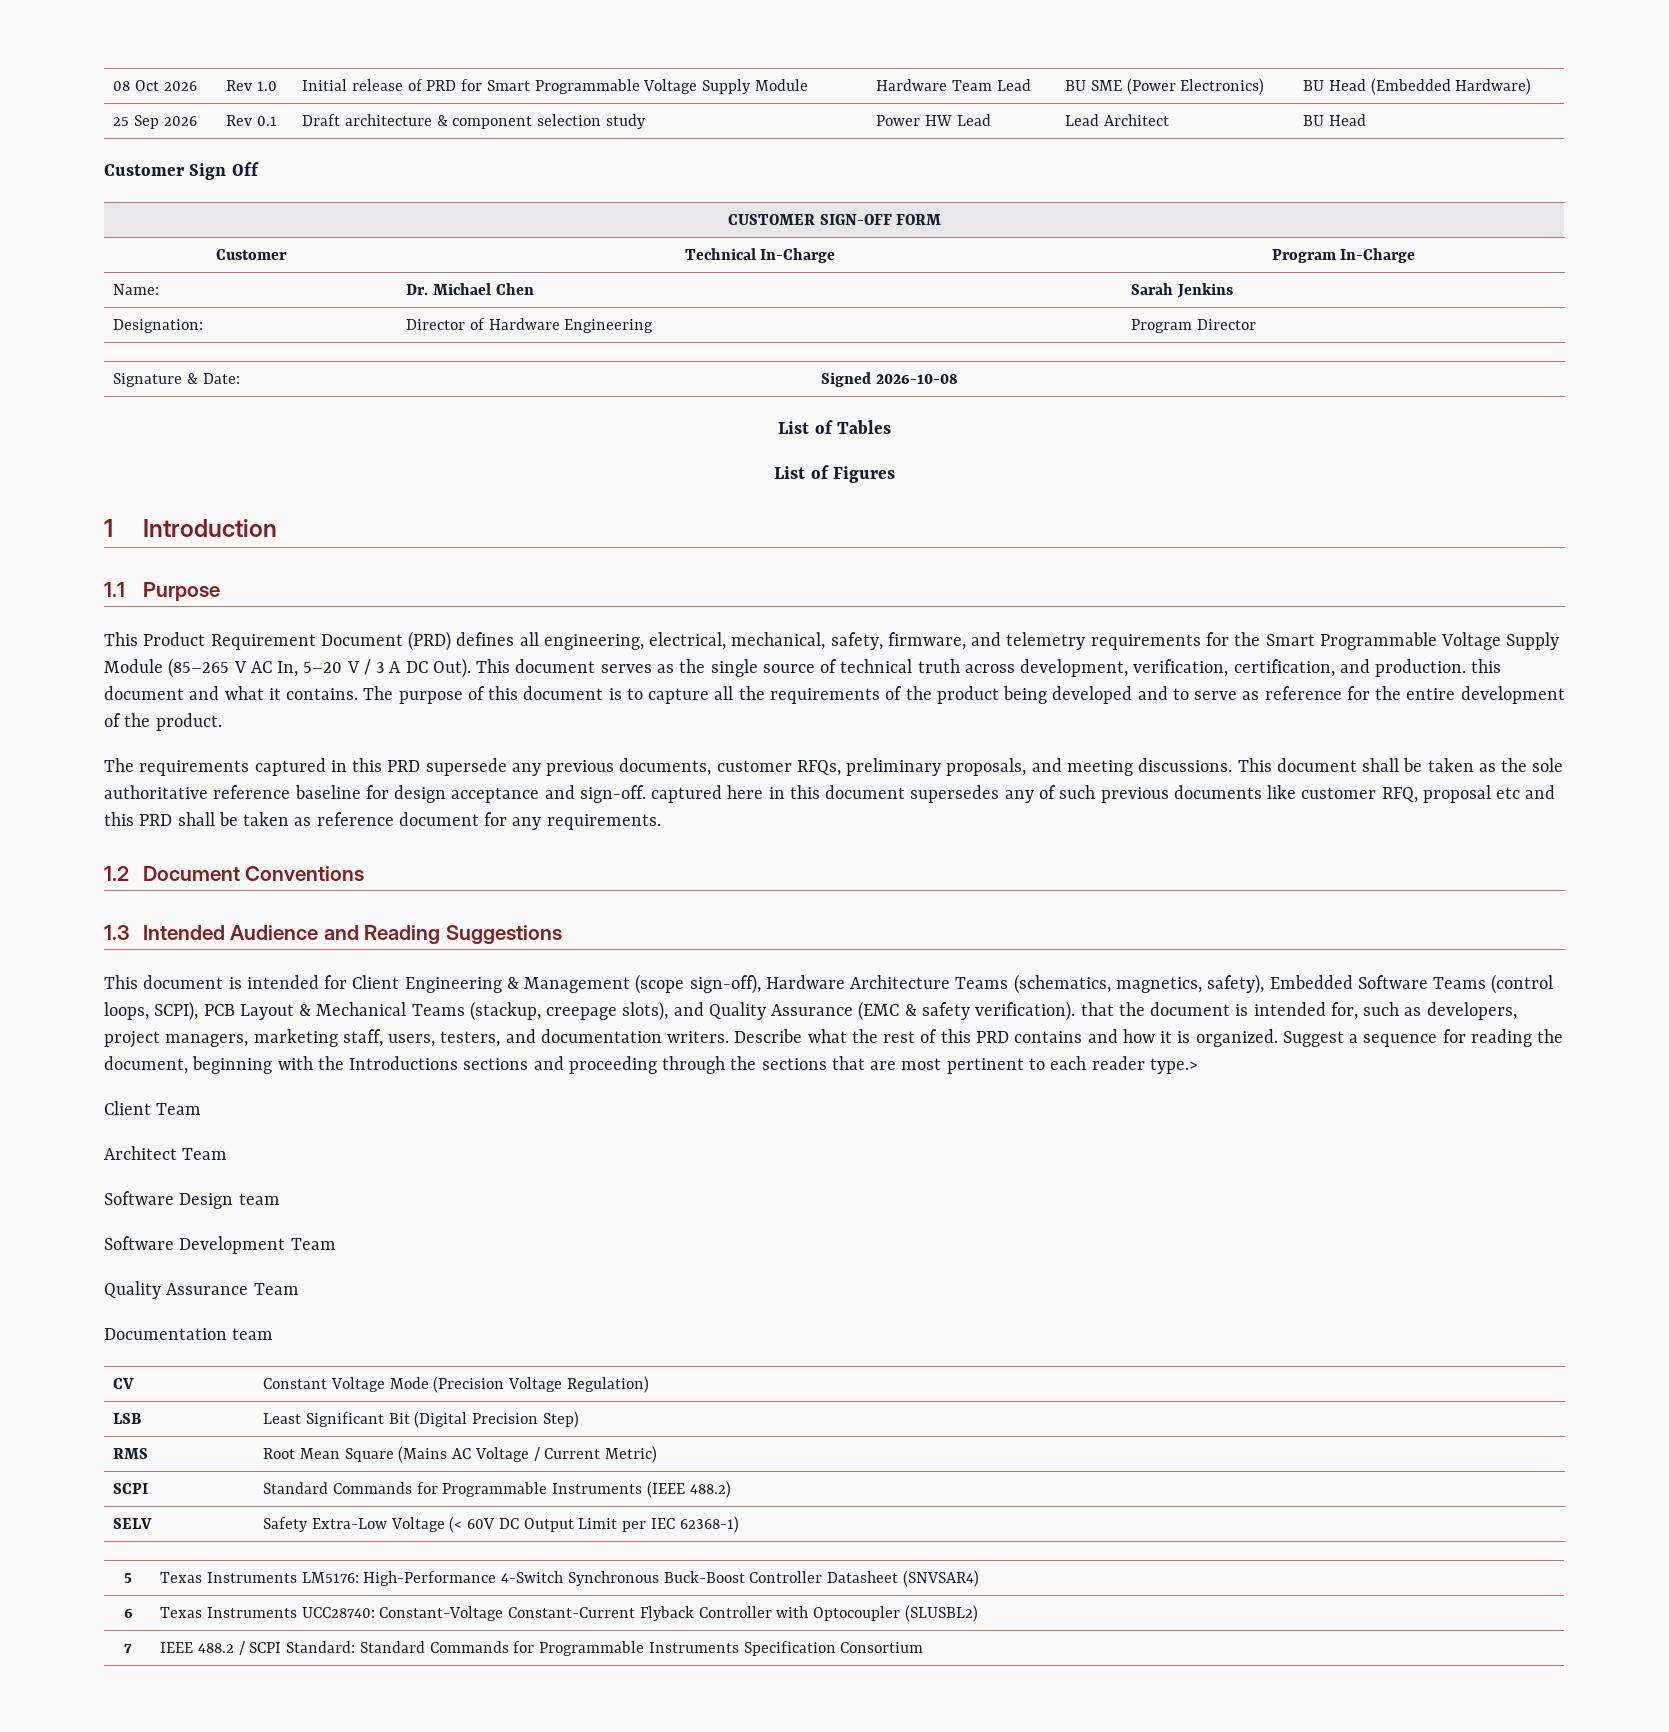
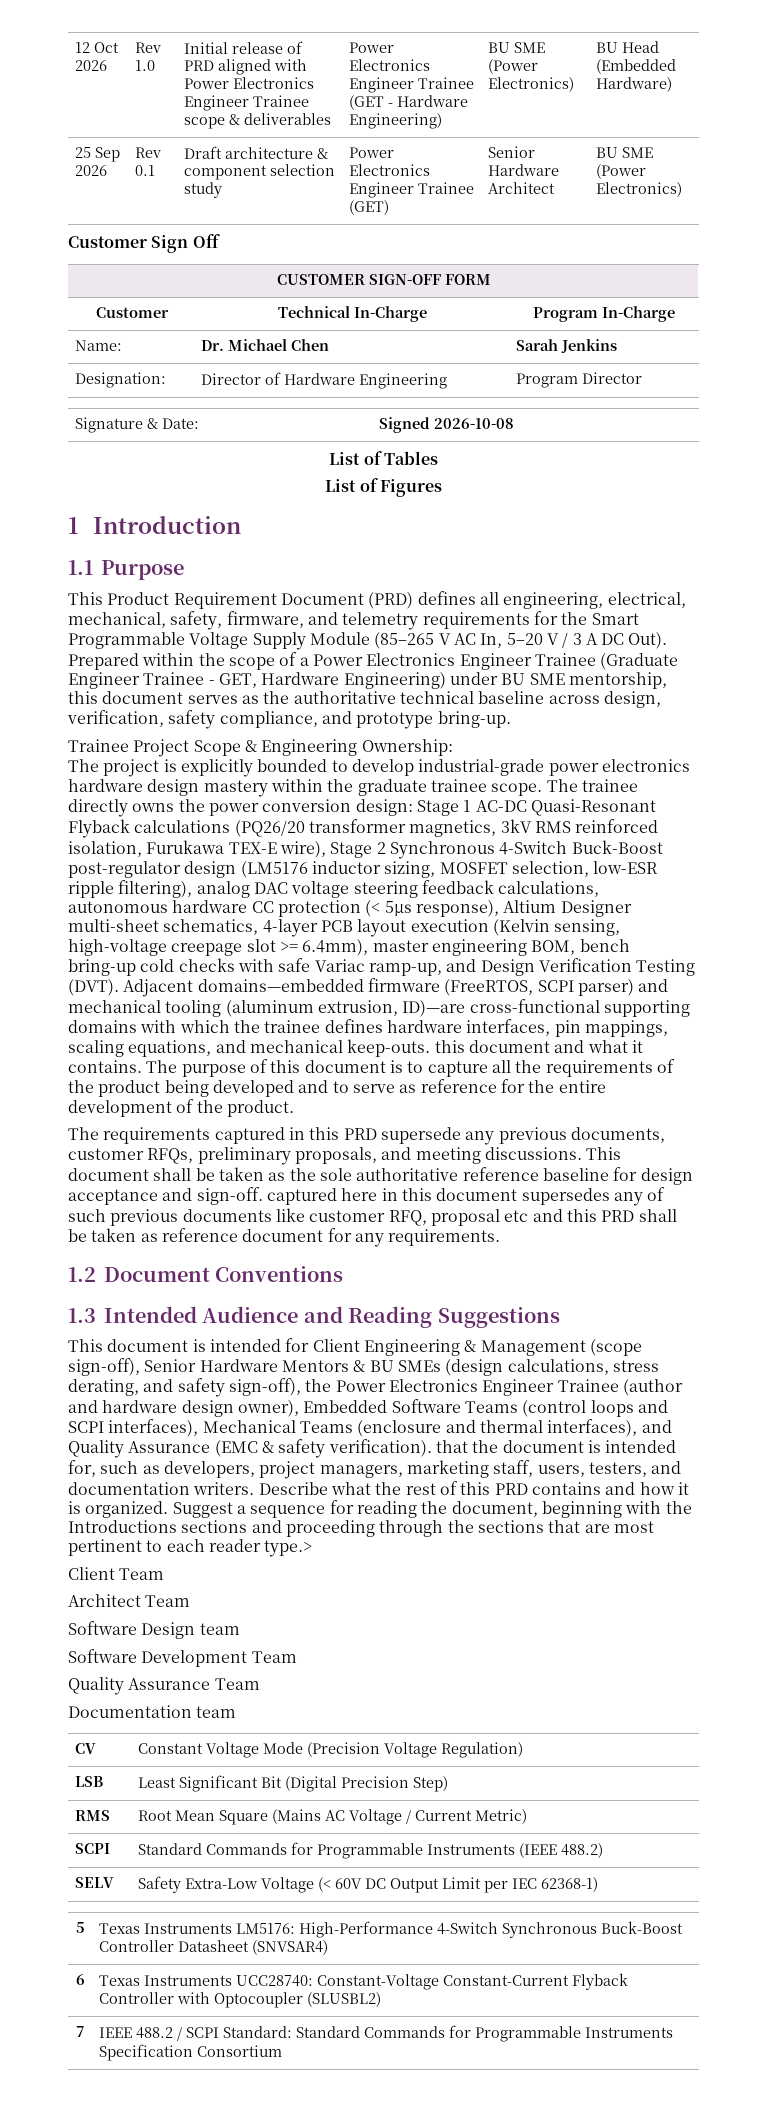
- 08 Oct 2026 | Rev 1.0 | Initial release of PRD for Smart Programmable Voltage Supply Module | Hardware Team Lead | BU SME (Power Electronics) | BU Head (Embedded Hardware)
+ 12 Oct 2026 | Rev 1.0 | Initial release of PRD aligned with Power Electronics Engineer Trainee scope & deliverables | Power Electronics Engineer Trainee (GET - Hardware Engineering) | BU SME (Power Electronics) | BU Head (Embedded Hardware)
- 25 Sep 2026 | Rev 0.1 | Draft architecture & component selection study | Power HW Lead | Lead Architect | BU Head
+ 25 Sep 2026 | Rev 0.1 | Draft architecture & component selection study | Power Electronics Engineer Trainee (GET) | Senior Hardware Architect | BU SME (Power Electronics)
- This document serves as the single source of technical truth across development, verification, certification, and production. this document and what it contains.
+ Prepared within the scope of a Power Electronics Engineer Trainee (Graduate Engineer Trainee - GET, Hardware Engineering) under BU SME mentorship, this document serves as the authoritative technical baseline across design, verification, safety compliance, and prototype bring-up.
+ Trainee Project Scope & Engineering Ownership:
+ The project is explicitly bounded to develop industrial-grade power electronics hardware design mastery within the graduate trainee scope. The trainee directly owns the power conversion design: Stage 1 AC-DC Quasi-Resonant Flyback calculations (PQ26/20 transformer magnetics, 3kV RMS reinforced isolation, Furukawa TEX-E wire), Stage 2 Synchronous 4-Switch Buck-Boost post-regulator design (LM5176 inductor sizing, MOSFET selection, low-ESR ripple filtering), analog DAC voltage steering feedback calculations, autonomous hardware CC protection (< 5µs response), Altium Designer multi-sheet schematics, 4-layer PCB layout execution (Kelvin sensing, high-voltage creepage slot >= 6.4mm), master engineering BOM, bench bring-up cold checks with safe Variac ramp-up, and Design Verification Testing (DVT). Adjacent domains—embedded firmware (FreeRTOS, SCPI parser) and mechanical tooling (aluminum extrusion, ID)—are cross-functional supporting domains with which the trainee defines hardware interfaces, pin mappings, scaling equations, and mechanical keep-outs. this document and what it contains.
- This document is intended for Client Engineering & Management (scope sign-off), Hardware Architecture Teams (schematics, magnetics, safety), Embedded Software Teams (control loops, SCPI), PCB Layout & Mechanical Teams (stackup, creepage slots), and Quality Assurance (EMC & safety verification). that the document is intended for, such as developers, project managers, marketing staff, users, testers, and documentation writers.
+ This document is intended for Client Engineering & Management (scope sign-off), Senior Hardware Mentors & BU SMEs (design calculations, stress derating, and safety sign-off), the Power Electronics Engineer Trainee (author and hardware design owner), Embedded Software Teams (control loops and SCPI interfaces), Mechanical Teams (enclosure and thermal interfaces), and Quality Assurance (EMC & safety verification). that the document is intended for, such as developers, project managers, marketing staff, users, testers, and documentation writers.

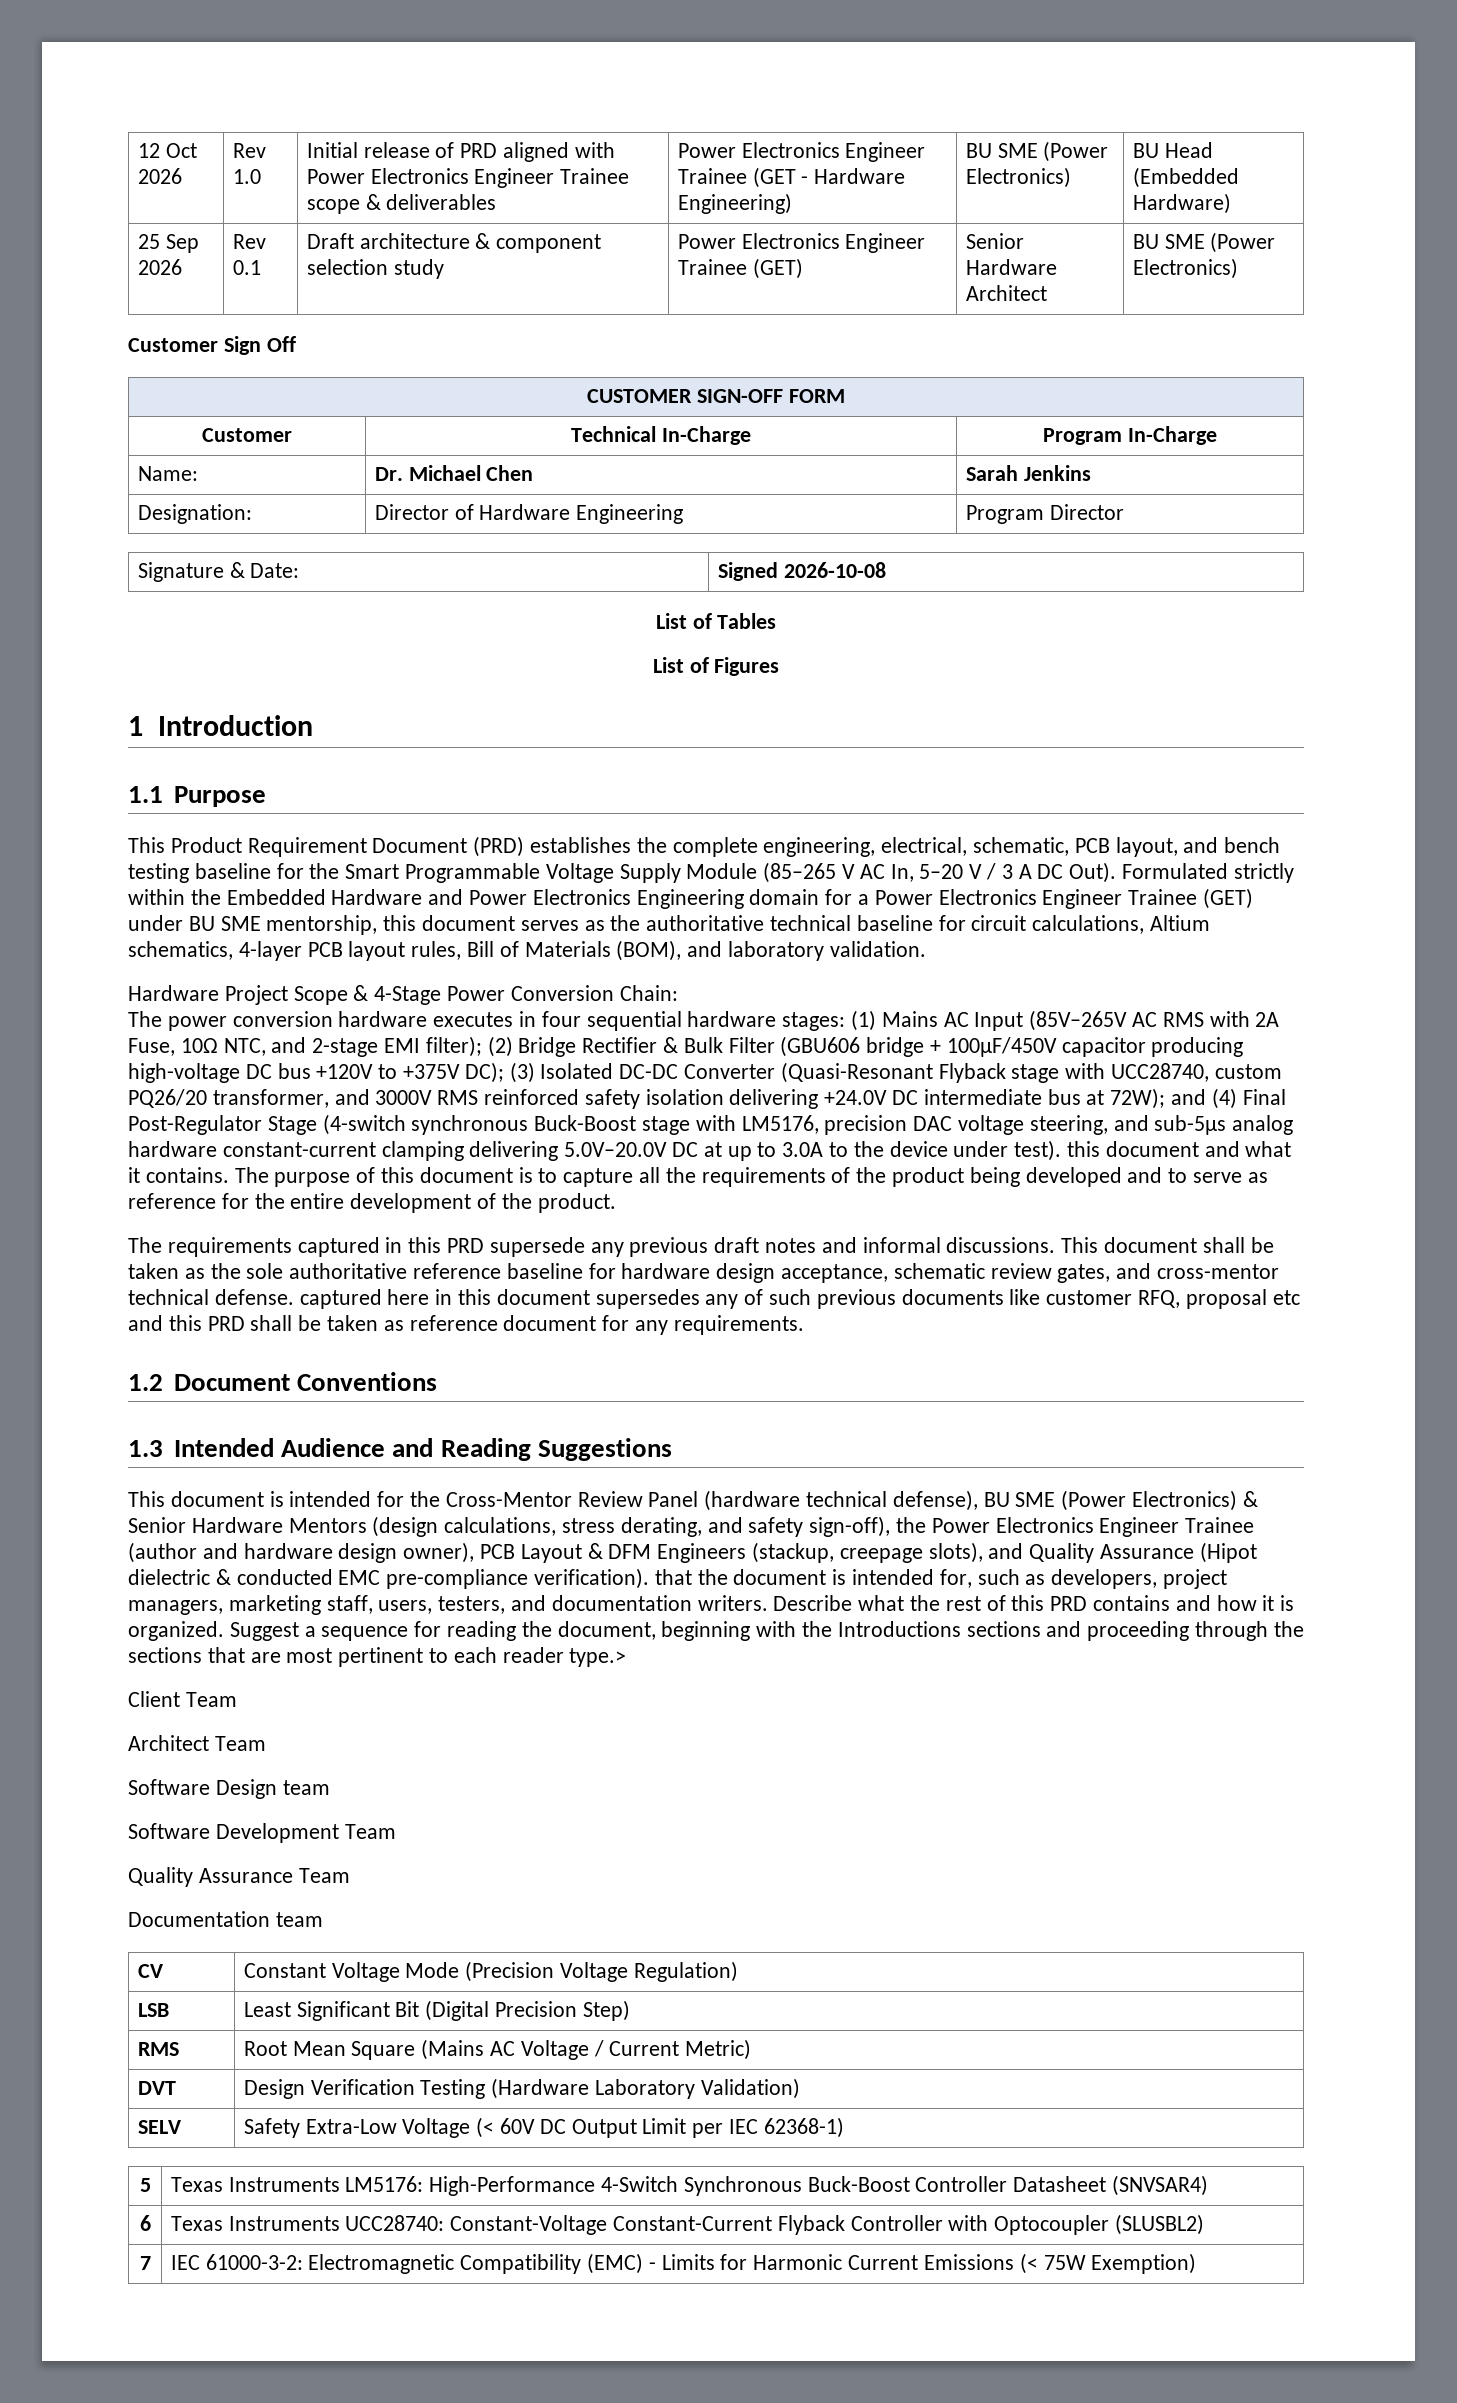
- This Product Requirement Document (PRD) defines all engineering, electrical, mechanical, safety, firmware, and telemetry requirements for the Smart Programmable Voltage Supply Module (85–265 V AC In, 5–20 V / 3 A DC Out).
+ This Product Requirement Document (PRD) establishes the complete engineering, electrical, schematic, PCB layout, and bench testing baseline for the Smart Programmable Voltage Supply Module (85–265 V AC In, 5–20 V / 3 A DC Out).
- Prepared within the scope of a Power Electronics Engineer Trainee (Graduate Engineer Trainee - GET, Hardware Engineering) under BU SME mentorship, this document serves as the authoritative technical baseline across design, verification, safety compliance, and prototype bring-up.
- Trainee Project Scope & Engineering Ownership:
- The project is explicitly bounded to develop industrial-grade power electronics hardware design mastery within the graduate trainee scope. The trainee directly owns the power conversion design: Stage 1 AC-DC Quasi-Resonant Flyback calculations (PQ26/20 transformer magnetics, 3kV RMS reinforced isolation, Furukawa TEX-E wire), Stage 2 Synchronous 4-Switch Buck-Boost post-regulator design (LM5176 inductor sizing, MOSFET selection, low-ESR ripple filtering), analog DAC voltage steering feedback calculations, autonomous hardware CC protection (< 5µs response), Altium Designer multi-sheet schematics, 4-layer PCB layout execution (Kelvin sensing, high-voltage creepage slot >= 6.4mm), master engineering BOM, bench bring-up cold checks with safe Variac ramp-up, and Design Verification Testing (DVT). Adjacent domains—embedded firmware (FreeRTOS, SCPI parser) and mechanical tooling (aluminum extrusion, ID)—are cross-functional supporting domains with which the trainee defines hardware interfaces, pin mappings, scaling equations, and mechanical keep-outs. this document and what it contains.
+ Formulated strictly within the Embedded Hardware and Power Electronics Engineering domain for a Power Electronics Engineer Trainee (GET) under BU SME mentorship, this document serves as the authoritative technical baseline for circuit calculations, Altium schematics, 4-layer PCB layout rules, Bill of Materials (BOM), and laboratory validation.
+ Hardware Project Scope & 4-Stage Power Conversion Chain:
+ The power conversion hardware executes in four sequential hardware stages: (1) Mains AC Input (85V–265V AC RMS with 2A Fuse, 10Ω NTC, and 2-stage EMI filter); (2) Bridge Rectifier & Bulk Filter (GBU606 bridge + 100µF/450V capacitor producing high-voltage DC bus +120V to +375V DC); (3) Isolated DC-DC Converter (Quasi-Resonant Flyback stage with UCC28740, custom PQ26/20 transformer, and 3000V RMS reinforced safety isolation delivering +24.0V DC intermediate bus at 72W); and (4) Final Post-Regulator Stage (4-switch synchronous Buck-Boost stage with LM5176, precision DAC voltage steering, and sub-5µs analog hardware constant-current clamping delivering 5.0V–20.0V DC at up to 3.0A to the device under test). this document and what it contains.
- The requirements captured in this PRD supersede any previous documents, customer RFQs, preliminary proposals, and meeting discussions.
+ The requirements captured in this PRD supersede any previous draft notes and informal discussions.
- This document shall be taken as the sole authoritative reference baseline for design acceptance and sign-off. captured here in this document supersedes any of such previous documents like customer RFQ, proposal etc and this PRD shall be taken as reference document for any requirements.
+ This document shall be taken as the sole authoritative reference baseline for hardware design acceptance, schematic review gates, and cross-mentor technical defense. captured here in this document supersedes any of such previous documents like customer RFQ, proposal etc and this PRD shall be taken as reference document for any requirements.
- This document is intended for Client Engineering & Management (scope sign-off), Senior Hardware Mentors & BU SMEs (design calculations, stress derating, and safety sign-off), the Power Electronics Engineer Trainee (author and hardware design owner), Embedded Software Teams (control loops and SCPI interfaces), Mechanical Teams (enclosure and thermal interfaces), and Quality Assurance (EMC & safety verification). that the document is intended for, such as developers, project managers, marketing staff, users, testers, and documentation writers.
+ This document is intended for the Cross-Mentor Review Panel (hardware technical defense), BU SME (Power Electronics) & Senior Hardware Mentors (design calculations, stress derating, and safety sign-off), the Power Electronics Engineer Trainee (author and hardware design owner), PCB Layout & DFM Engineers (stackup, creepage slots), and Quality Assurance (Hipot dielectric & conducted EMC pre-compliance verification). that the document is intended for, such as developers, project managers, marketing staff, users, testers, and documentation writers.
- SCPI | Standard Commands for Programmable Instruments (IEEE 488.2)
+ DVT | Design Verification Testing (Hardware Laboratory Validation)
- 7 | IEEE 488.2 / SCPI Standard: Standard Commands for Programmable Instruments Specification Consortium
+ 7 | IEC 61000-3-2: Electromagnetic Compatibility (EMC) - Limits for Harmonic Current Emissions (< 75W Exemption)

